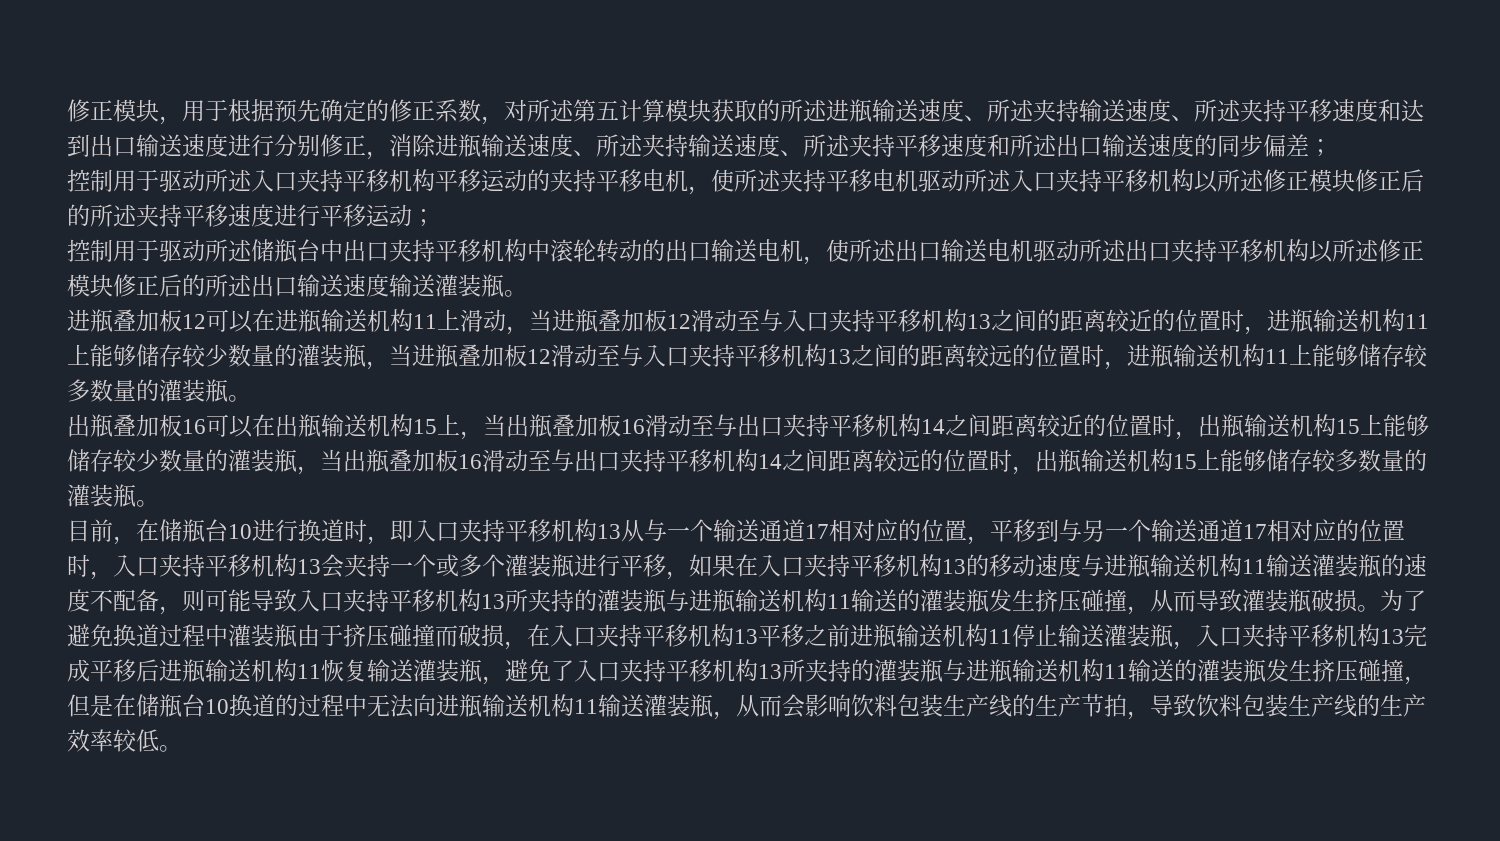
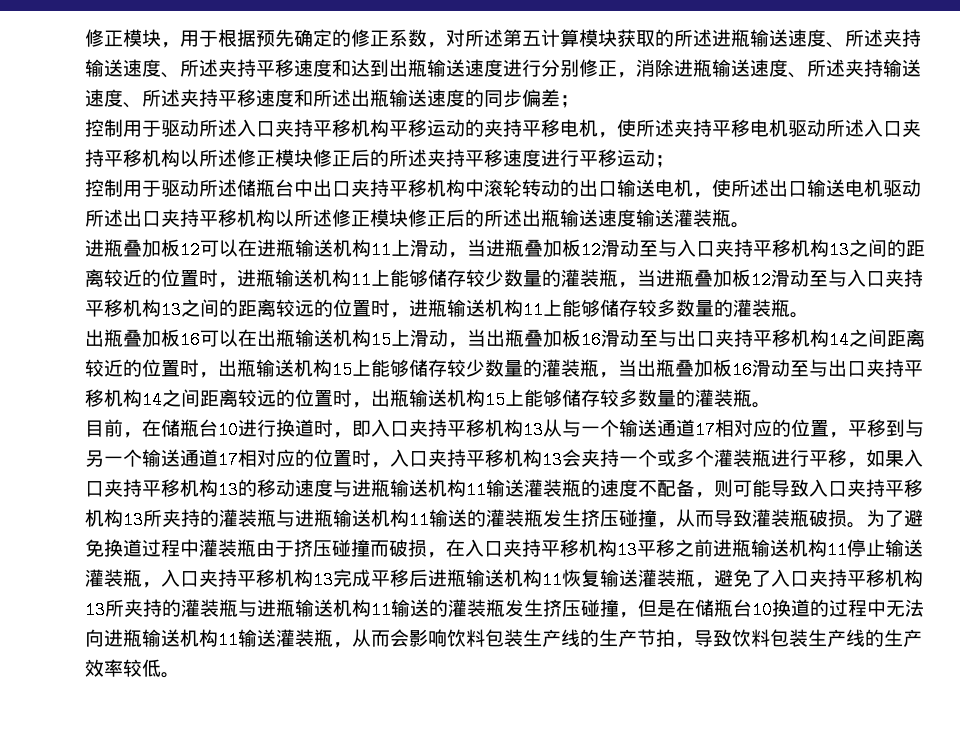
- 修正模块，用于根据预先确定的修正系数，对所述第五计算模块获取的所述进瓶输送速度、所述夹持输送速度、所述夹持平移速度和达到出口输送速度进行分别修正，消除进瓶输送速度、所述夹持输送速度、所述夹持平移速度和所述出口输送速度的同步偏差；
+ 修正模块，用于根据预先确定的修正系数，对所述第五计算模块获取的所述进瓶输送速度、所述夹持输送速度、所述夹持平移速度和达到出瓶输送速度进行分别修正，消除进瓶输送速度、所述夹持输送速度、所述夹持平移速度和所述出瓶输送速度的同步偏差；
- 控制用于驱动所述储瓶台中出口夹持平移机构中滚轮转动的出口输送电机，使所述出口输送电机驱动所述出口夹持平移机构以所述修正模块修正后的所述出口输送速度输送灌装瓶。
+ 控制用于驱动所述储瓶台中出口夹持平移机构中滚轮转动的出口输送电机，使所述出口输送电机驱动所述出口夹持平移机构以所述修正模块修正后的所述出瓶输送速度输送灌装瓶。
- 出瓶叠加板16可以在出瓶输送机构15上，当出瓶叠加板16滑动至与出口夹持平移机构14之间距离较近的位置时，出瓶输送机构15上能够储存较少数量的灌装瓶，当出瓶叠加板16滑动至与出口夹持平移机构14之间距离较远的位置时，出瓶输送机构15上能够储存较多数量的灌装瓶。
+ 出瓶叠加板16可以在出瓶输送机构15上滑动，当出瓶叠加板16滑动至与出口夹持平移机构14之间距离较近的位置时，出瓶输送机构15上能够储存较少数量的灌装瓶，当出瓶叠加板16滑动至与出口夹持平移机构14之间距离较远的位置时，出瓶输送机构15上能够储存较多数量的灌装瓶。
- 目前，在储瓶台10进行换道时，即入口夹持平移机构13从与一个输送通道17相对应的位置，平移到与另一个输送通道17相对应的位置时，入口夹持平移机构13会夹持一个或多个灌装瓶进行平移，如果在入口夹持平移机构13的移动速度与进瓶输送机构11输送灌装瓶的速度不配备，则可能导致入口夹持平移机构13所夹持的灌装瓶与进瓶输送机构11输送的灌装瓶发生挤压碰撞，从而导致灌装瓶破损。
+ 目前，在储瓶台10进行换道时，即入口夹持平移机构13从与一个输送通道17相对应的位置，平移到与另一个输送通道17相对应的位置时，入口夹持平移机构13会夹持一个或多个灌装瓶进行平移，如果入口夹持平移机构13的移动速度与进瓶输送机构11输送灌装瓶的速度不配备，则可能导致入口夹持平移机构13所夹持的灌装瓶与进瓶输送机构11输送的灌装瓶发生挤压碰撞，从而导致灌装瓶破损。

